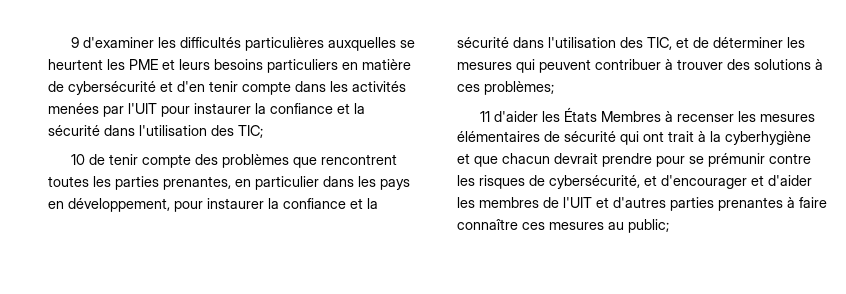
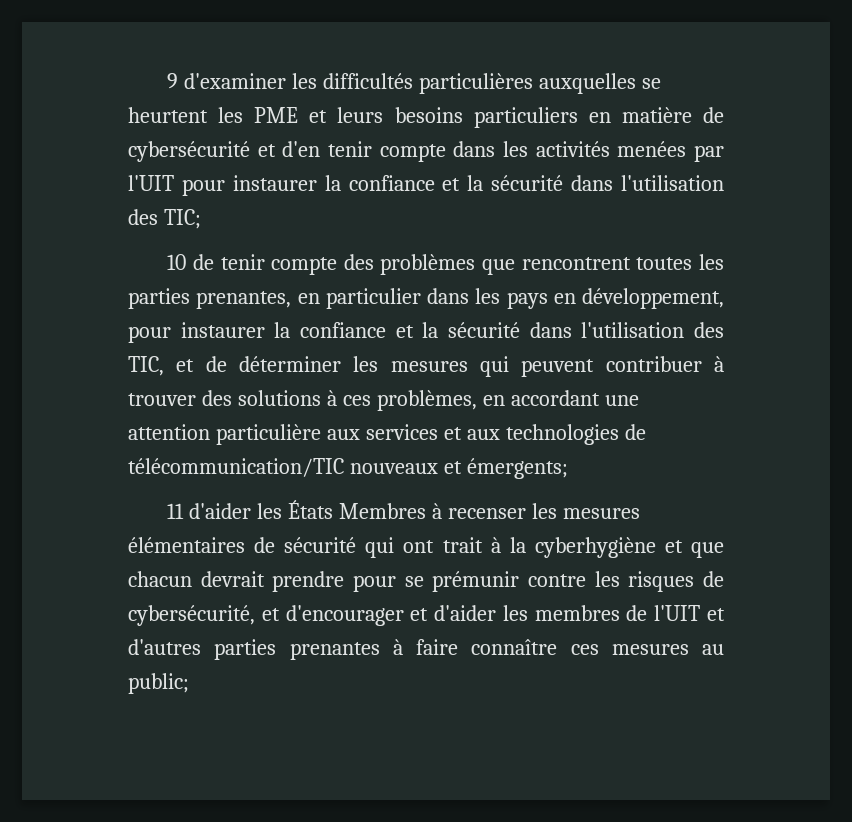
- 10 de tenir compte des problèmes que rencontrent toutes les parties prenantes, en particulier dans les pays en développement, pour instaurer la confiance et la sécurité dans l'utilisation des TIC, et de déterminer les mesures qui peuvent contribuer à trouver des solutions à ces problèmes;
+ 10 de tenir compte des problèmes que rencontrent toutes les parties prenantes, en particulier dans les pays en développement, pour instaurer la confiance et la sécurité dans l'utilisation des TIC, et de déterminer les mesures qui peuvent contribuer à trouver des solutions à ces problèmes, en accordant une attention particulière aux services et aux technologies de télécommunication/TIC nouveaux et émergents;

